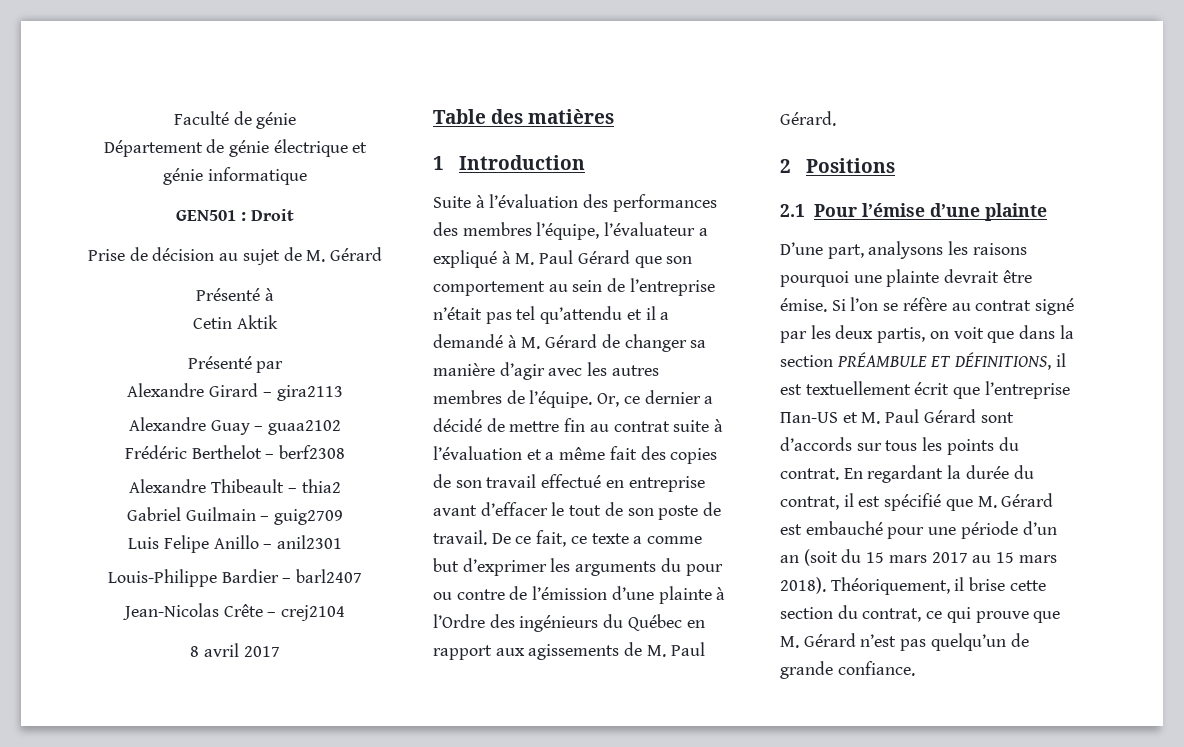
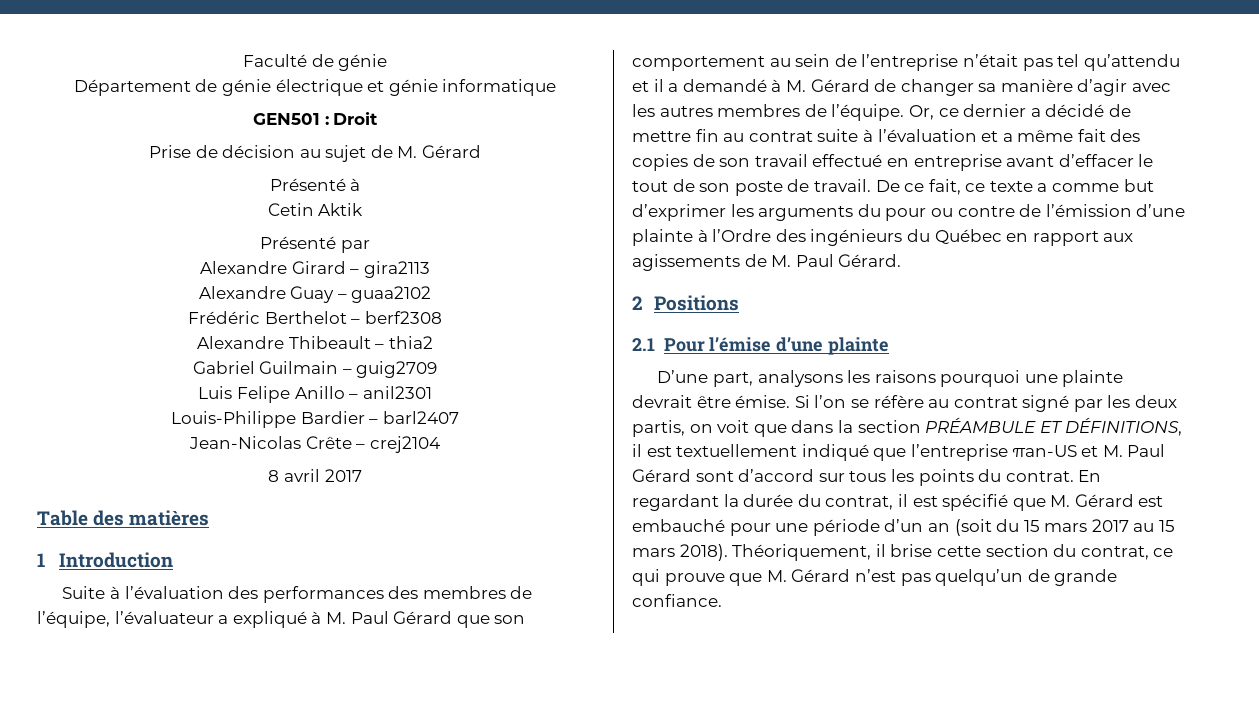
- Suite à l’évaluation des performances des membres l’équipe, l’évaluateur a expliqué à M. Paul Gérard que son comportement au sein de l’entreprise n’était pas tel qu’attendu et il a demandé à M. Gérard de changer sa manière d’agir avec les autres membres de l’équipe.
+ Suite à l’évaluation des performances des membres de l’équipe, l’évaluateur a expliqué à M. Paul Gérard que son comportement au sein de l’entreprise n’était pas tel qu’attendu et il a demandé à M. Gérard de changer sa manière d’agir avec les autres membres de l’équipe.
- Si l’on se réfère au contrat signé par les deux partis, on voit que dans la section PRÉAMBULE ET DÉFINITIONS, il est textuellement écrit que l’entreprise Πan-US et M. Paul Gérard sont d’accords sur tous les points du contrat.
+ Si l’on se réfère au contrat signé par les deux partis, on voit que dans la section PRÉAMBULE ET DÉFINITIONS, il est textuellement indiqué que l’entreprise πan-US et M. Paul Gérard sont d’accord sur tous les points du contrat.

